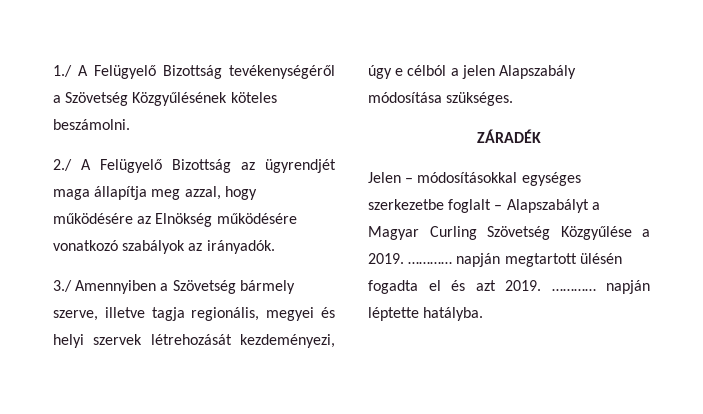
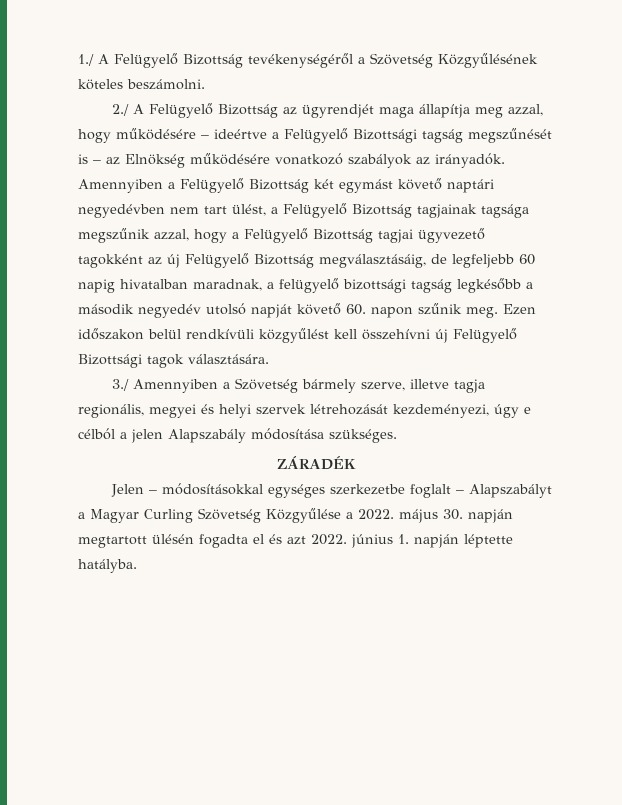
- 2./ A Felügyelő Bizottság az ügyrendjét maga állapítja meg azzal, hogy működésére az Elnökség működésére vonatkozó szabályok az irányadók.
+ 2./ A Felügyelő Bizottság az ügyrendjét maga állapítja meg azzal, hogy működésére – ideértve a Felügyelő Bizottsági tagság megszűnését is – az Elnökség működésére vonatkozó szabályok az irányadók. Amennyiben a Felügyelő Bizottság két egymást követő naptári negyedévben nem tart ülést, a Felügyelő Bizottság tagjainak tagsága megszűnik azzal, hogy a Felügyelő Bizottság tagjai ügyvezető tagokként az új Felügyelő Bizottság megválasztásáig, de legfeljebb 60 napig hivatalban maradnak, a felügyelő bizottsági tagság legkésőbb a második negyedév utolsó napját követő 60. napon szűnik meg. Ezen időszakon belül rendkívüli közgyűlést kell összehívni új Felügyelő Bizottsági tagok választására.
- Jelen – módosításokkal egységes szerkezetbe foglalt – Alapszabályt a Magyar Curling Szövetség Közgyűlése a 2019. ………… napján megtartott ülésén fogadta el és azt 2019. ………… napján léptette hatályba.
+ Jelen – módosításokkal egységes szerkezetbe foglalt – Alapszabályt a Magyar Curling Szövetség Közgyűlése a 2022. május 30. napján megtartott ülésén fogadta el és azt 2022. június 1. napján léptette hatályba.

